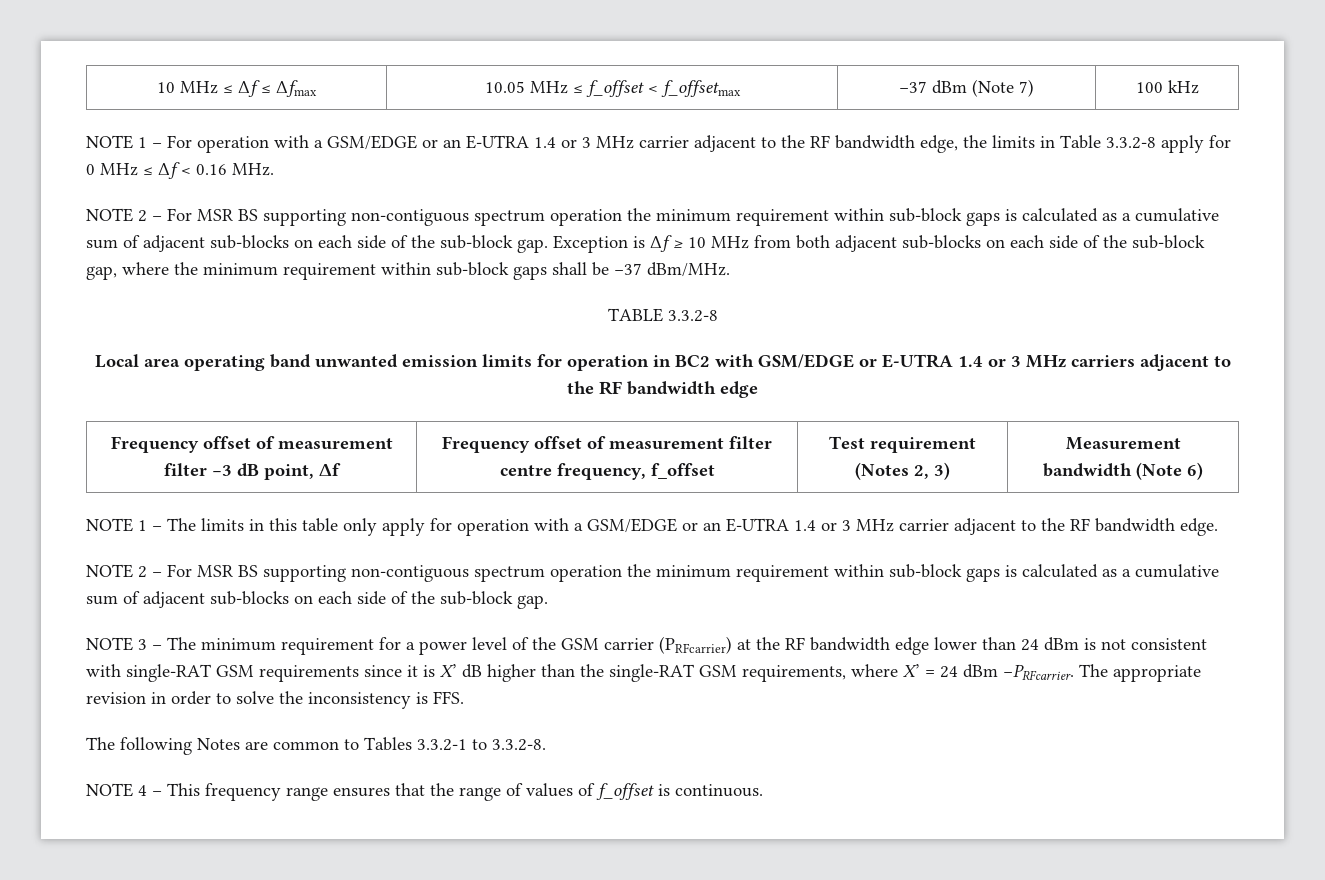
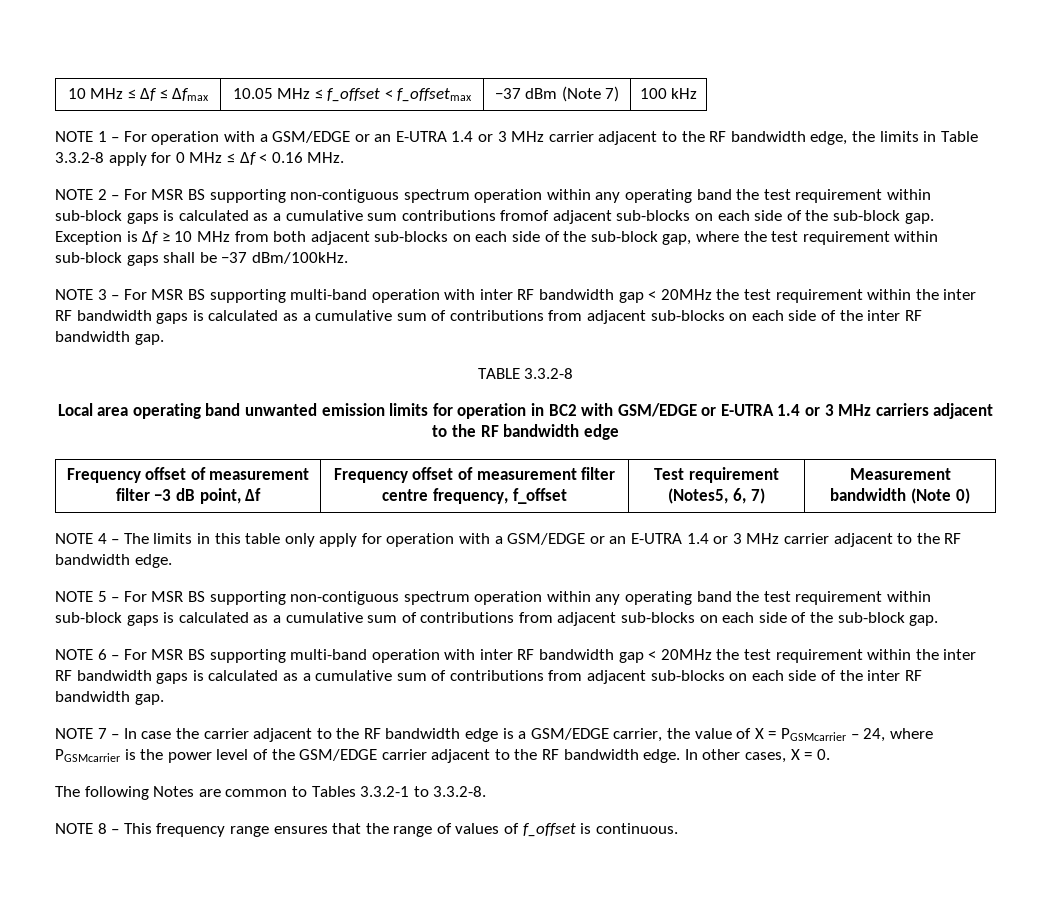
  NOTE 1 – For operation with a GSM/EDGE or an E-UTRA 1.4 or 3 MHz carrier adjacent to the RF bandwidth edge, the limits in Table 3.3.2-8 apply for 0 MHz ≤ Δf < 0.16 MHz.
- NOTE 2 – For MSR BS supporting non-contiguous spectrum operation the minimum requirement within sub-block gaps is calculated as a cumulative sum of adjacent sub-blocks on each side of the sub-block gap.
+ NOTE 2 – For MSR BS supporting non-contiguous spectrum operation within any operating band the test requirement within sub-block gaps is calculated as a cumulative sum contributions fromof adjacent sub-blocks on each side of the sub-block gap.
- Exception is Δf ≥ 10 MHz from both adjacent sub-blocks on each side of the sub-block gap, where the minimum requirement within sub-block gaps shall be −37 dBm/MHz.
+ Exception is Δf ≥ 10 MHz from both adjacent sub-blocks on each side of the sub-block gap, where the test requirement within sub-block gaps shall be −37 dBm/100kHz.
+ NOTE 3 – For MSR BS supporting multi-band operation with inter RF bandwidth gap < 20MHz the test requirement within the inter RF bandwidth gaps is calculated as a cumulative sum of contributions from adjacent sub-blocks on each side of the inter RF bandwidth gap.
- Frequency offset of measurement filter −3 dB point, Δf | Frequency offset of measurement filter centre frequency, f_offset | Test requirement (Notes 2, 3) | Measurement bandwidth (Note 6)
- NOTE 1 – The limits in this table only apply for operation with a GSM/EDGE or an E-UTRA 1.4 or 3 MHz carrier adjacent to the RF bandwidth edge.
- NOTE 2 – For MSR BS supporting non-contiguous spectrum operation the minimum requirement within sub-block gaps is calculated as a cumulative sum of adjacent sub-blocks on each side of the sub-block gap.
+ Frequency offset of measurement filter −3 dB point, Δf | Frequency offset of measurement filter centre frequency, f_offset | Test requirement (Notes5, 6, 7) | Measurement bandwidth (Note 0)
+ NOTE 4 – The limits in this table only apply for operation with a GSM/EDGE or an E-UTRA 1.4 or 3 MHz carrier adjacent to the RF bandwidth edge.
+ NOTE 5 – For MSR BS supporting non-contiguous spectrum operation within any operating band the test requirement within sub-block gaps is calculated as a cumulative sum of contributions from adjacent sub-blocks on each side of the sub-block gap.
- NOTE 3 – The minimum requirement for a power level of the GSM carrier (PRFcarrier) at the RF bandwidth edge lower than 24 dBm is not consistent with single-RAT GSM requirements since it is X’ dB higher than the single-RAT GSM requirements, where X’ = 24 dBm −PRFcarrier. The appropriate revision in order to solve the inconsistency is FFS.
+ NOTE 6 – For MSR BS supporting multi-band operation with inter RF bandwidth gap < 20MHz the test requirement within the inter RF bandwidth gaps is calculated as a cumulative sum of contributions from adjacent sub-blocks on each side of the inter RF bandwidth gap.
+ NOTE 7 – In case the carrier adjacent to the RF bandwidth edge is a GSM/EDGE carrier, the value of X = PGSMcarrier – 24, where PGSMcarrier is the power level of the GSM/EDGE carrier adjacent to the RF bandwidth edge. In other cases, X = 0.
- NOTE 4 – This frequency range ensures that the range of values of f_offset is continuous.
+ NOTE 8 – This frequency range ensures that the range of values of f_offset is continuous.

